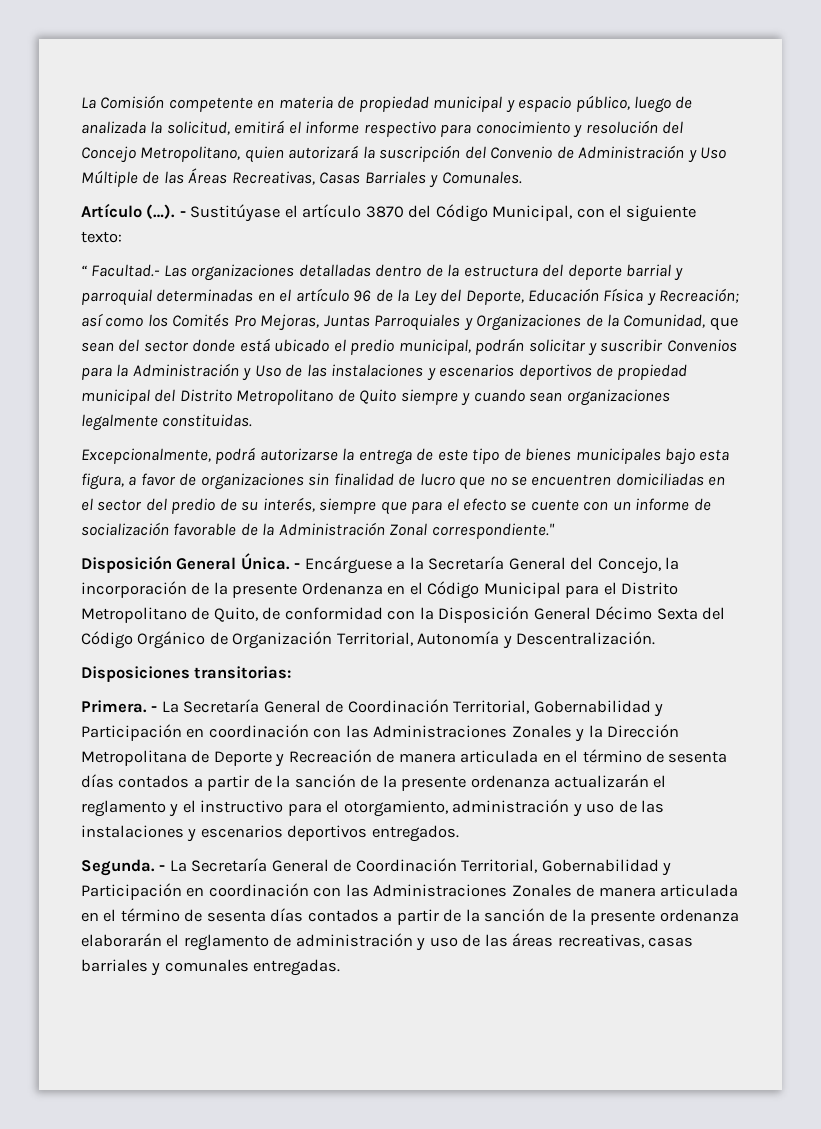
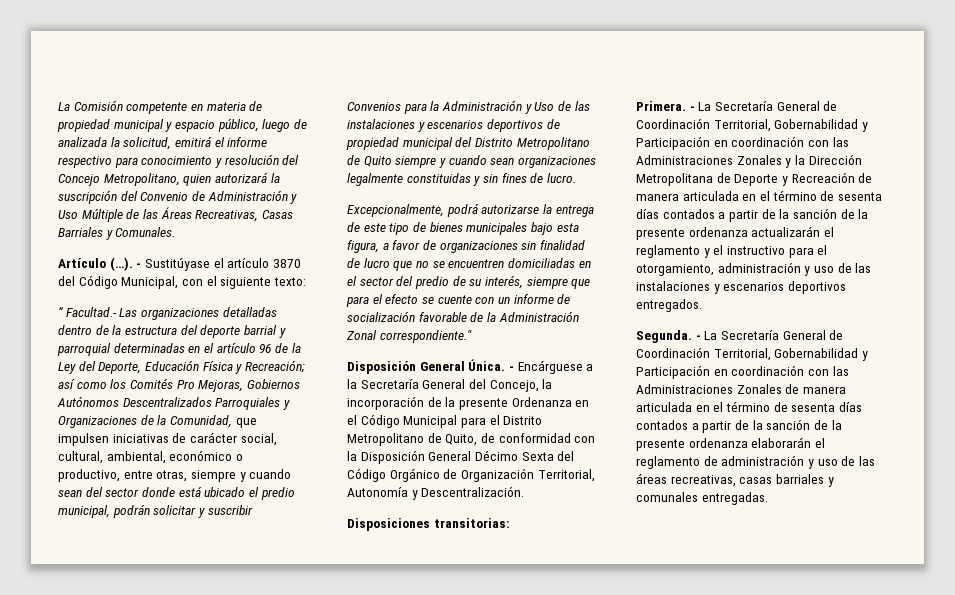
- así como los Comités Pro Mejoras, Juntas Parroquiales y Organizaciones de la Comunidad, que sean del sector donde está ubicado el predio municipal, podrán solicitar y suscribir Convenios para la Administración y Uso de las instalaciones y escenarios deportivos de propiedad municipal del Distrito Metropolitano de Quito siempre y cuando sean organizaciones legalmente constituidas.
+ así como los Comités Pro Mejoras, Gobiernos Autónomos Descentralizados Parroquiales y Organizaciones de la Comunidad, que impulsen iniciativas de carácter social, cultural, ambiental, económico o productivo, entre otras, siempre y cuando sean del sector donde está ubicado el predio municipal, podrán solicitar y suscribir Convenios para la Administración y Uso de las instalaciones y escenarios deportivos de propiedad municipal del Distrito Metropolitano de Quito siempre y cuando sean organizaciones legalmente constituidas y sin fines de lucro.

